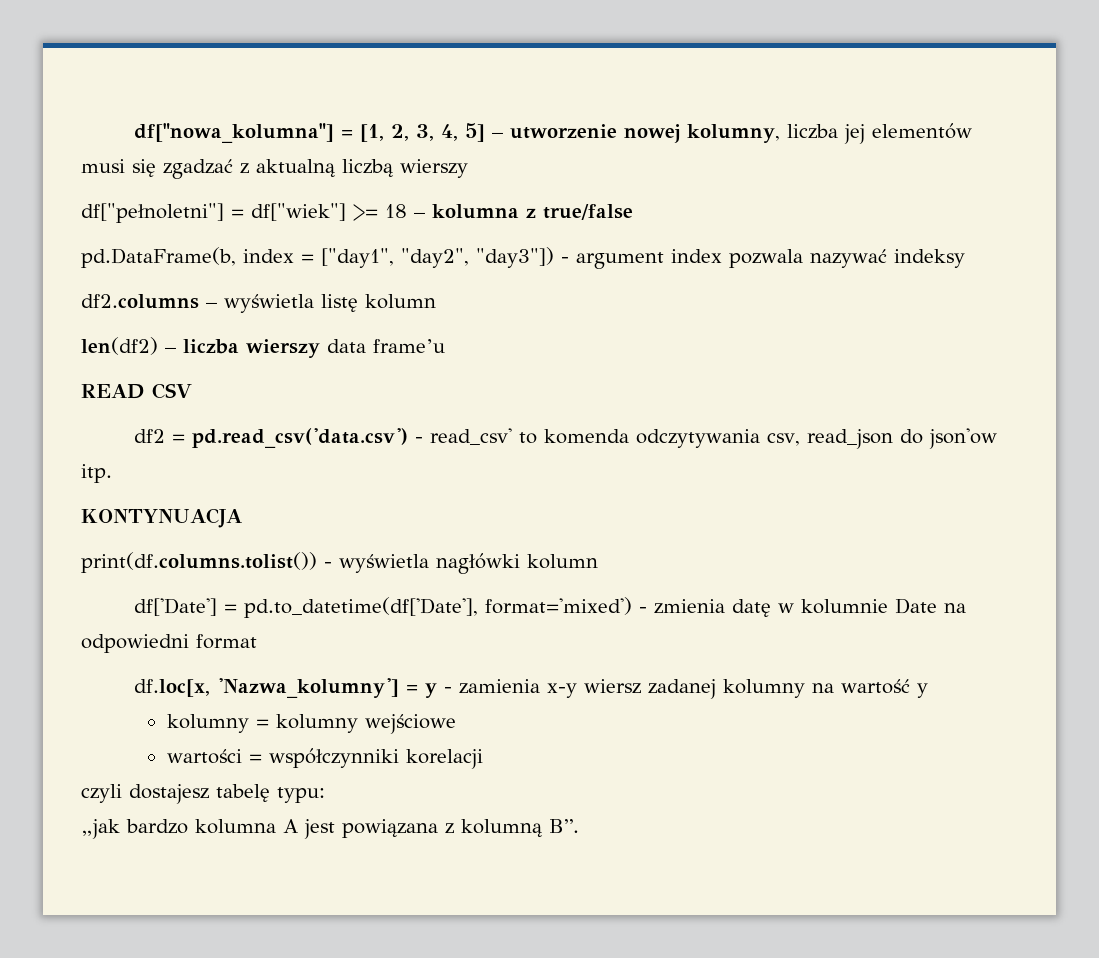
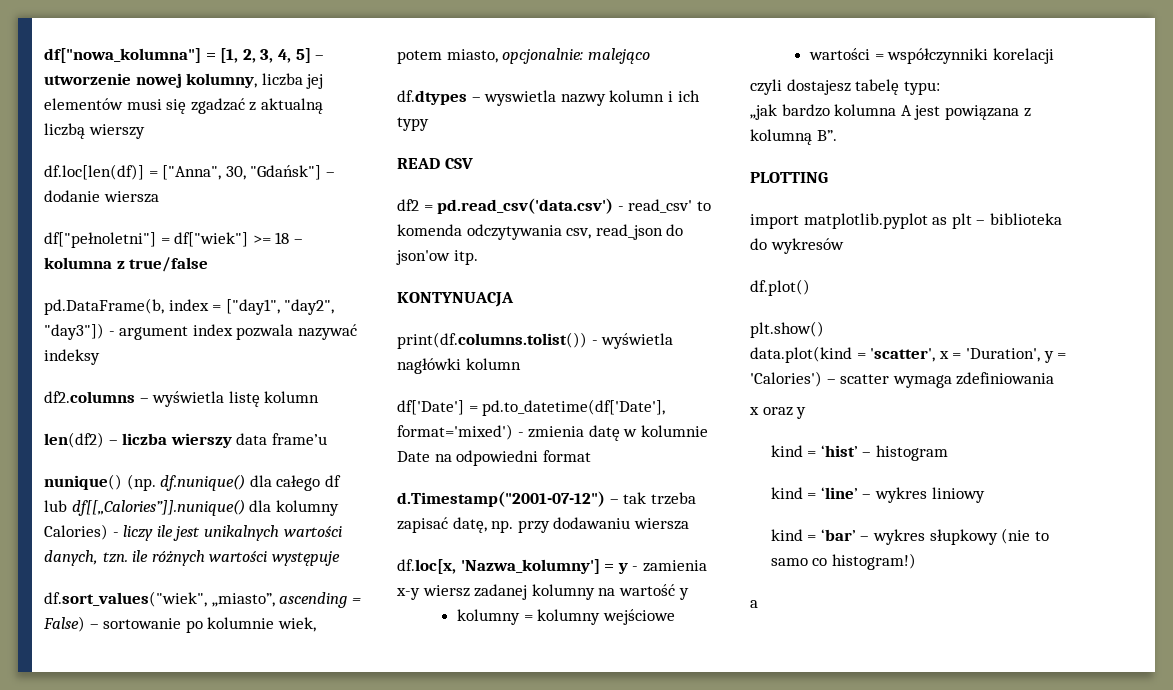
+ df.loc[len(df)] = ["Anna", 30, "Gdańsk"] – dodanie wiersza
+ nunique() (np. df.nunique() dla całego df lub df[[„Calories”]].nunique() dla kolumny Calories) - liczy ile jest unikalnych wartości danych, tzn. ile różnych wartości występuje
+ df.sort_values("wiek", „miasto”, ascending = False) – sortowanie po kolumnie wiek, potem miasto, opcjonalnie: malejąco
+ df.dtypes – wyswietla nazwy kolumn i ich typy
+ d.Timestamp("2001-07-12") – tak trzeba zapisać datę, np. przy dodawaniu wiersza
+ PLOTTING
+ import matplotlib.pyplot as plt – biblioteka do wykresów
+ df.plot()
+ plt.show()
+ data.plot(kind = 'scatter', x = 'Duration', y = 'Calories') – scatter wymaga zdefiniowania
+ x oraz y
+ kind = ‘hist’ – histogram
+ kind = ‘line’ – wykres liniowy
+ kind = ‘bar’ – wykres słupkowy (nie to samo co histogram!)
+ a

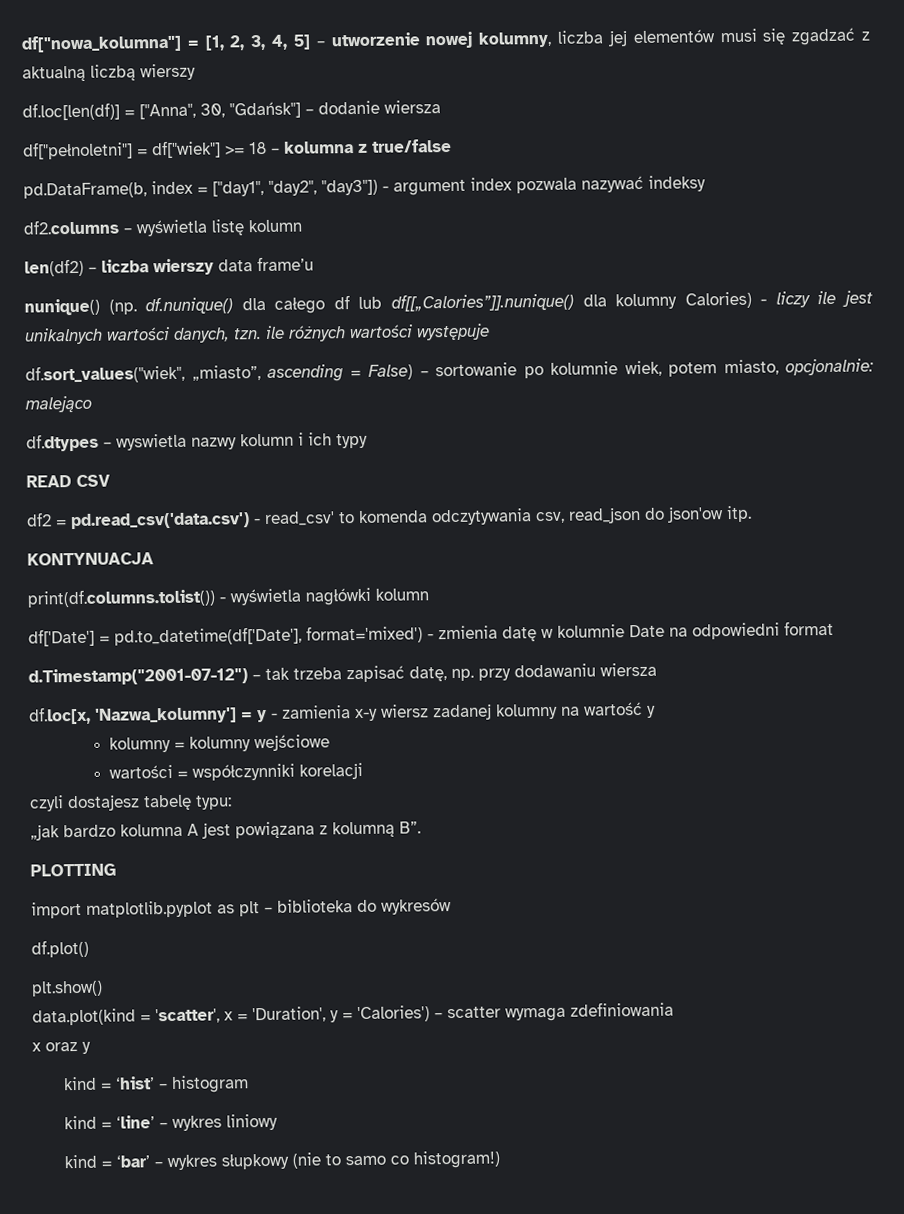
- a

